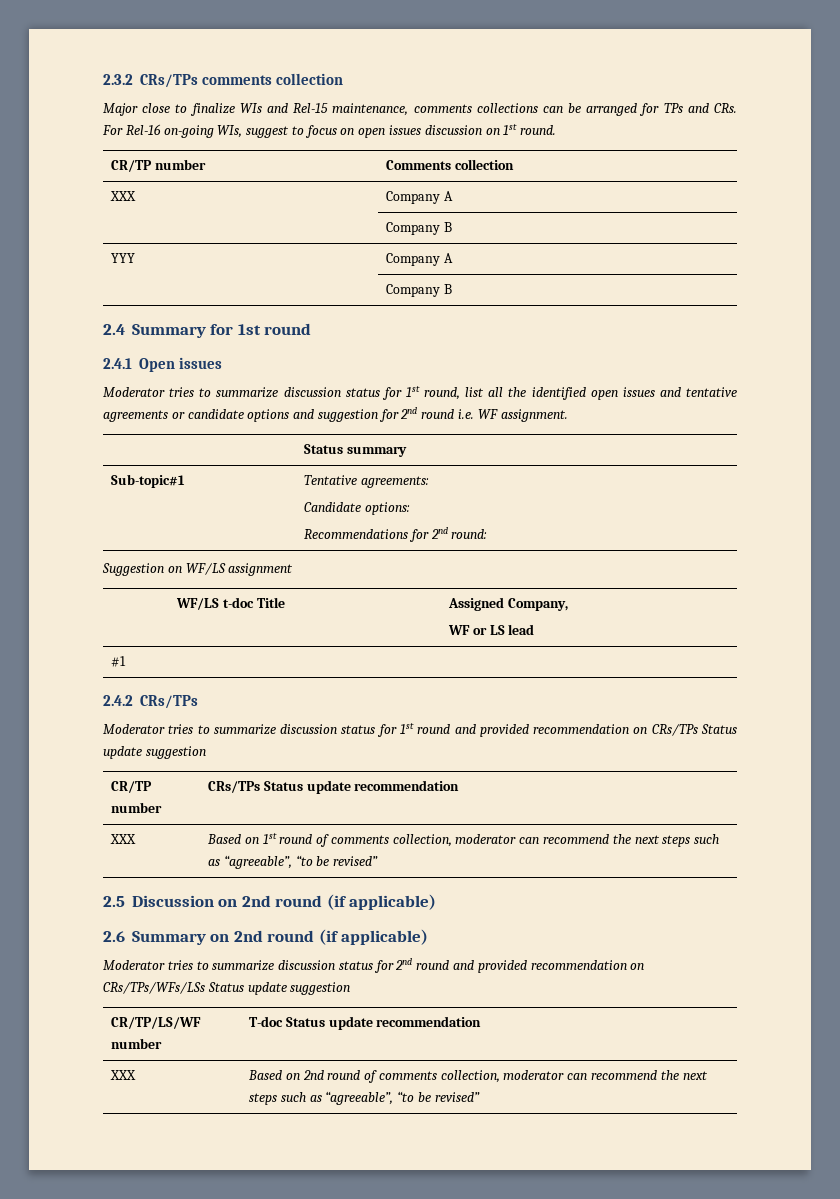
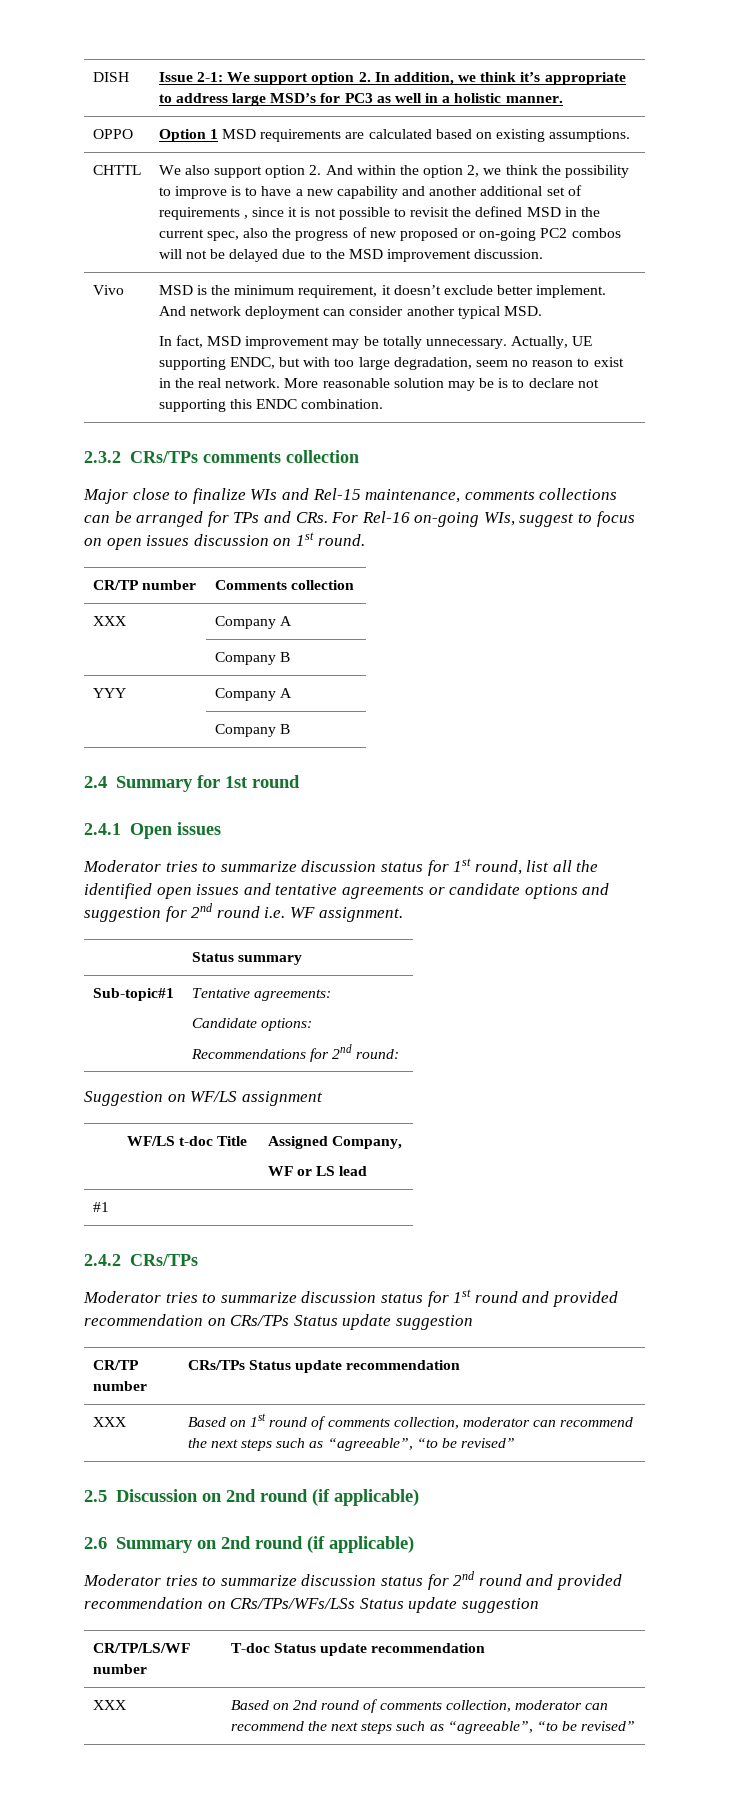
+ DISH | Issue 2-1: We support option 2. In addition, we think it’s appropriate to address large MSD’s for PC3 as well in a holistic manner.
+ OPPO | Option 1 MSD requirements are calculated based on existing assumptions.
+ CHTTL | We also support option 2. And within the option 2, we think the possibility to improve is to have a new capability and another additional set of requirements , since it is not possible to revisit the defined MSD in the current spec, also the progress of new proposed or on-going PC2 combos will not be delayed due to the MSD improvement discussion.
+ Vivo | MSD is the minimum requirement, it doesn’t exclude better implement. And network deployment can consider another typical MSD.
+ In fact, MSD improvement may be totally unnecessary. Actually, UE supporting ENDC, but with too large degradation, seem no reason to exist in the real network. More reasonable solution may be is to declare not supporting this ENDC combination.

